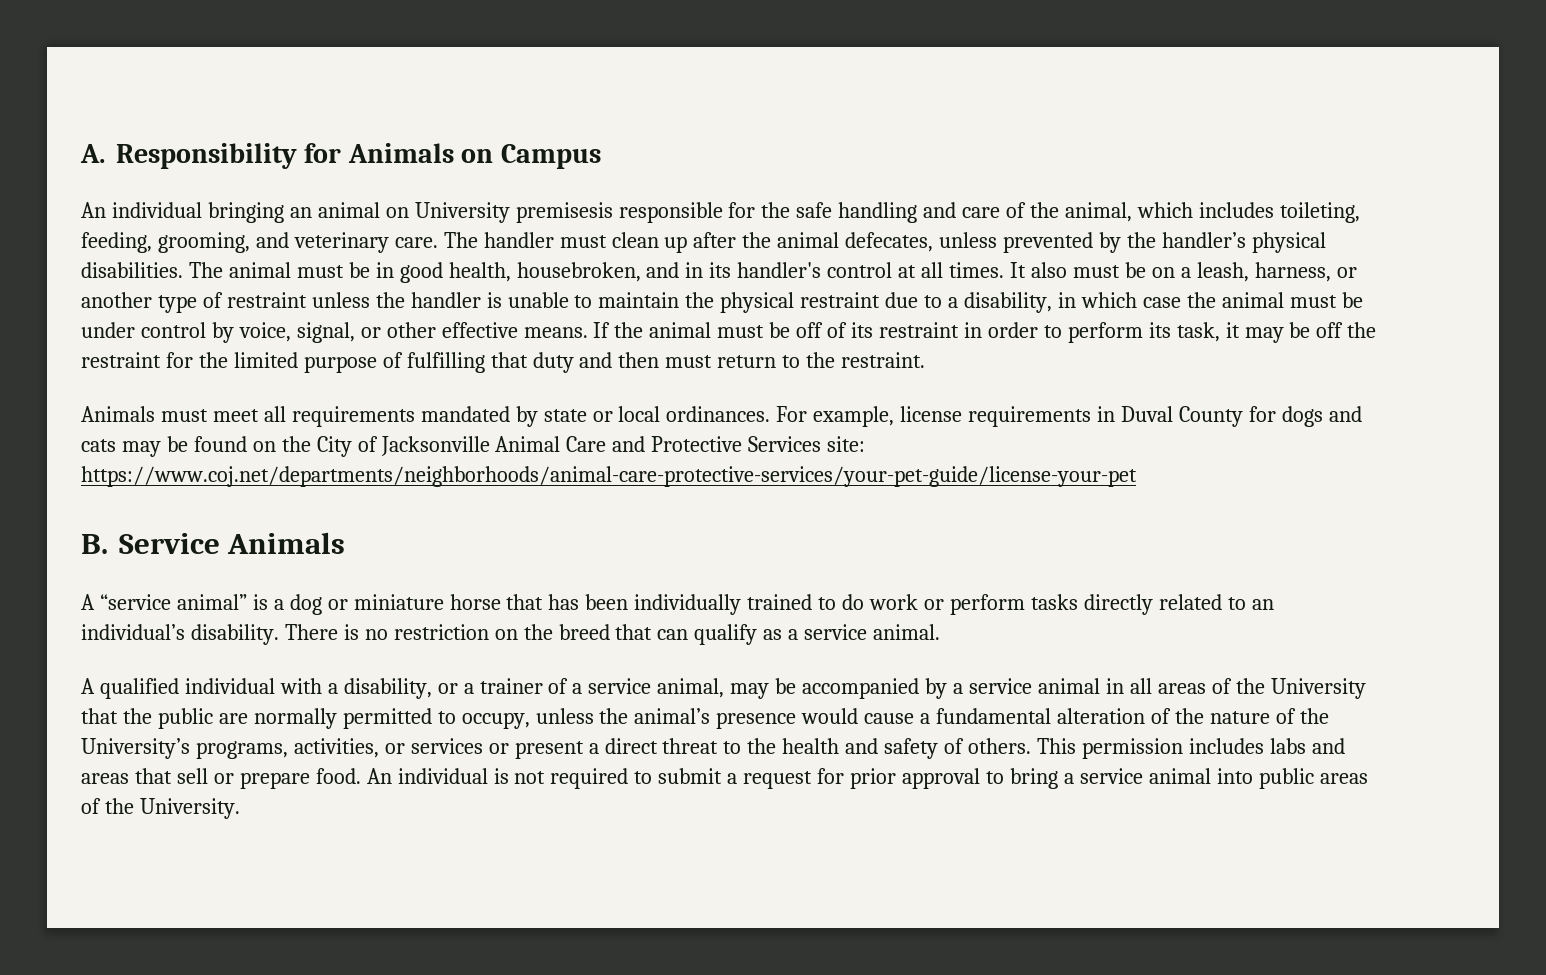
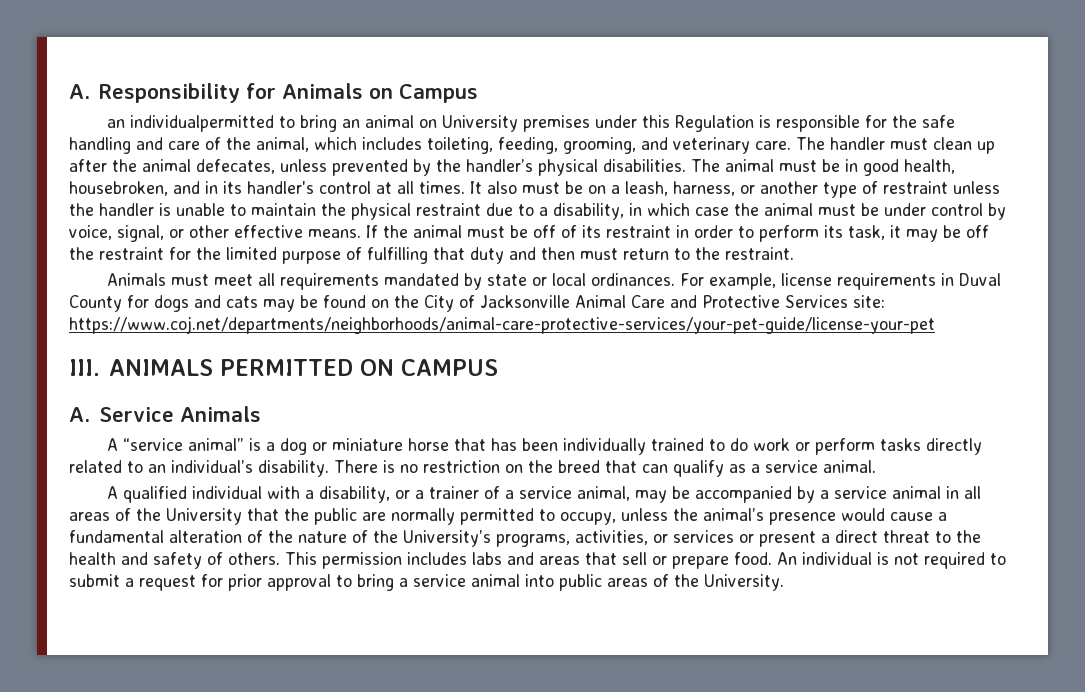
- An individual bringing an animal on University premisesis responsible for the safe handling and care of the animal, which includes toileting, feeding, grooming, and veterinary care.
+ an individualpermitted to bring an animal on University premises under this Regulation is responsible for the safe handling and care of the animal, which includes toileting, feeding, grooming, and veterinary care.
- B. Service Animals
+ III. ANIMALS PERMITTED ON CAMPUS
+ A. Service Animals

